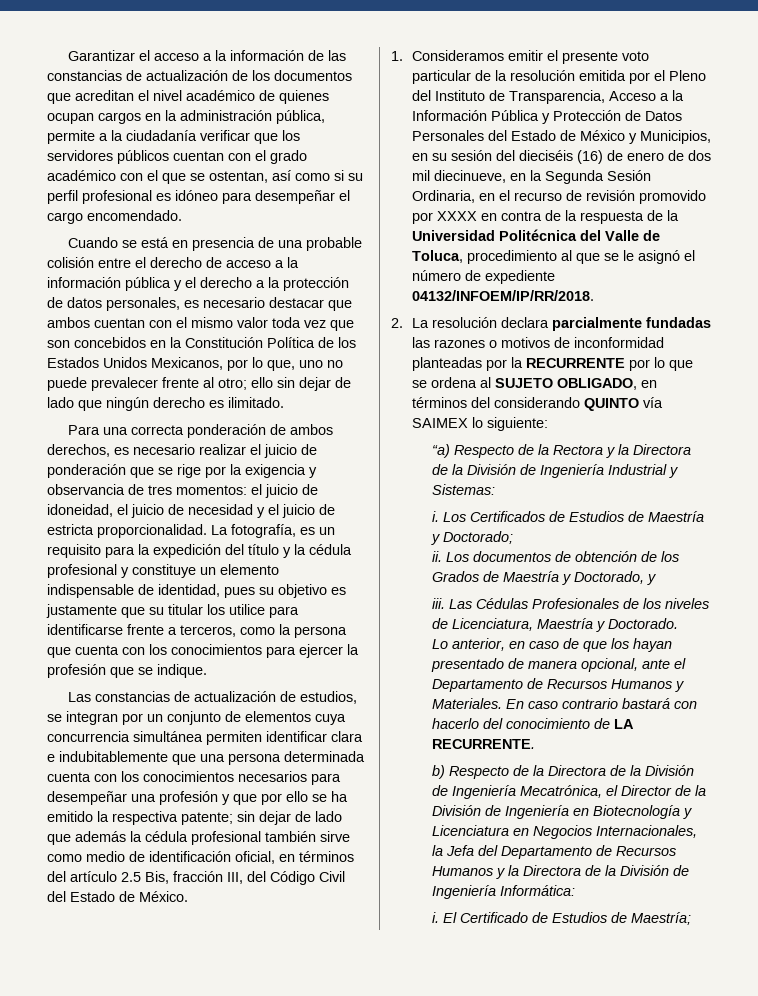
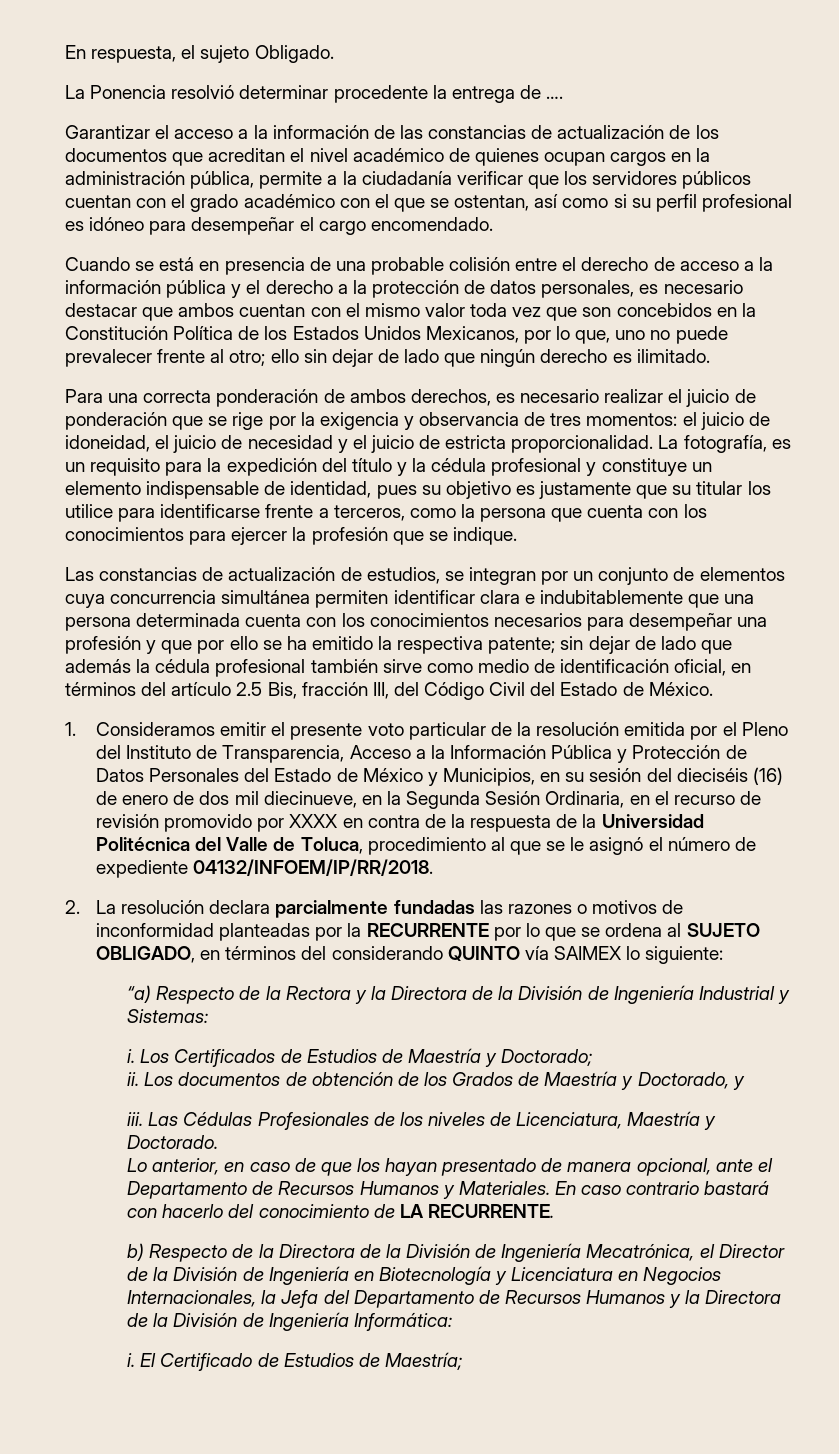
+ En respuesta, el sujeto Obligado.
+ La Ponencia resolvió determinar procedente la entrega de ….

